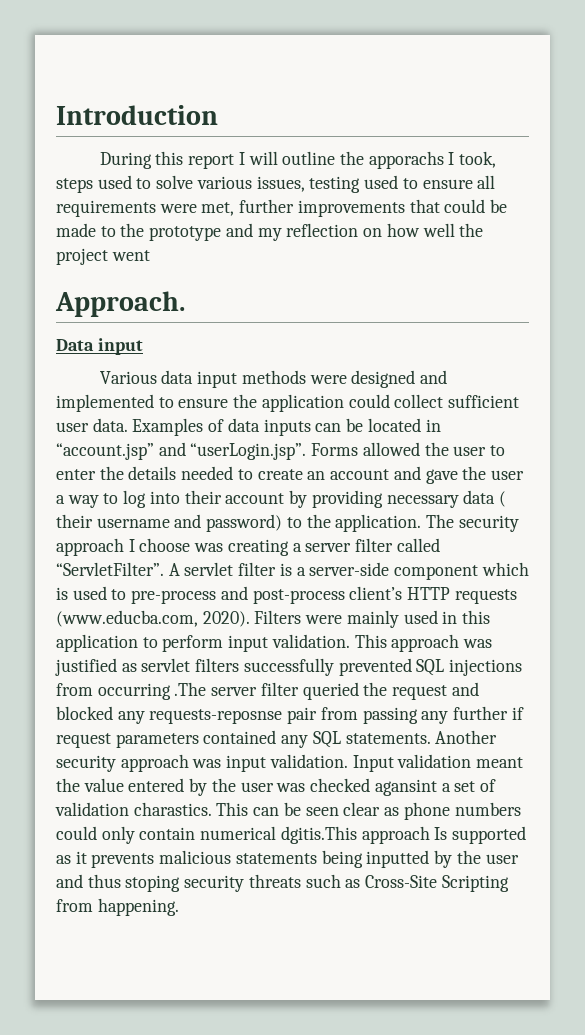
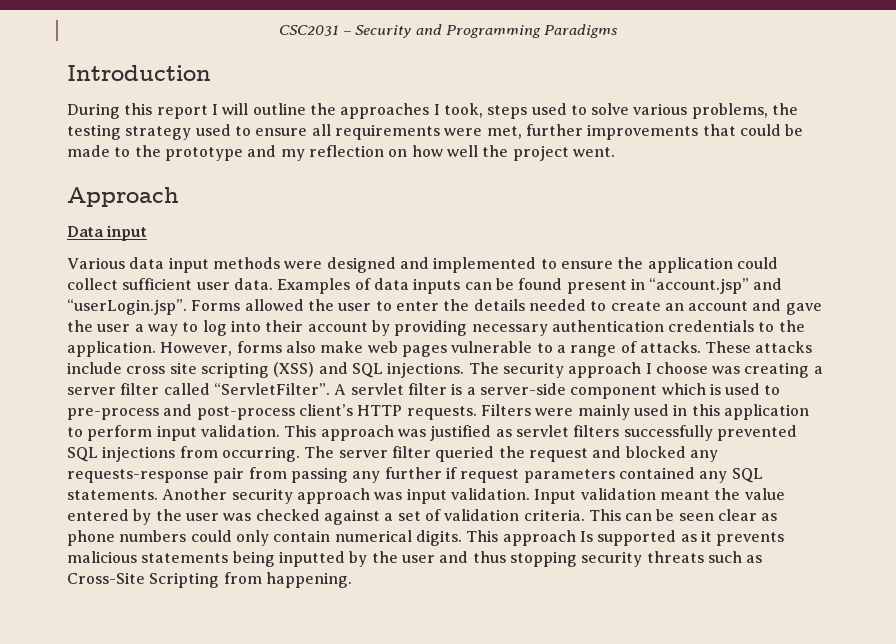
+ CSC2031 – Security and Programming Paradigms
- During this report I will outline the apporachs I took, steps used to solve various issues, testing used to ensure all requirements were met, further improvements that could be made to the prototype and my reflection on how well the project went
- Approach.
+ During this report I will outline the approaches I took, steps used to solve various problems, the testing strategy used to ensure all requirements were met, further improvements that could be made to the prototype and my reflection on how well the project went.
+ Approach
- Examples of data inputs can be located in “account.jsp” and “userLogin.jsp”. Forms allowed the user to enter the details needed to create an account and gave the user a way to log into their account by providing necessary data ( their username and password) to the application.
+ Examples of data inputs can be found present in “account.jsp” and “userLogin.jsp”. Forms allowed the user to enter the details needed to create an account and gave the user a way to log into their account by providing necessary authentication credentials to the application. However, forms also make web pages vulnerable to a range of attacks. These attacks include cross site scripting (XSS) and SQL injections.
- A servlet filter is a server-side component which is used to pre-process and post-process client’s HTTP requests (www.educba.com, 2020).
+ A servlet filter is a server-side component which is used to pre-process and post-process client’s HTTP requests.
- This approach was justified as servlet filters successfully prevented SQL injections from occurring .The server filter queried the request and blocked any requests-reposnse pair from passing any further if request parameters contained any SQL statements.
+ This approach was justified as servlet filters successfully prevented SQL injections from occurring. The server filter queried the request and blocked any requests-response pair from passing any further if request parameters contained any SQL statements.
- Input validation meant the value entered by the user was checked agansint a set of validation charastics.
+ Input validation meant the value entered by the user was checked against a set of validation criteria.
- This can be seen clear as phone numbers could only contain numerical dgitis.This approach Is supported as it prevents malicious statements being inputted by the user and thus stoping security threats such as Cross-Site Scripting from happening.
+ This can be seen clear as phone numbers could only contain numerical digits. This approach Is supported as it prevents malicious statements being inputted by the user and thus stopping security threats such as Cross-Site Scripting from happening.

